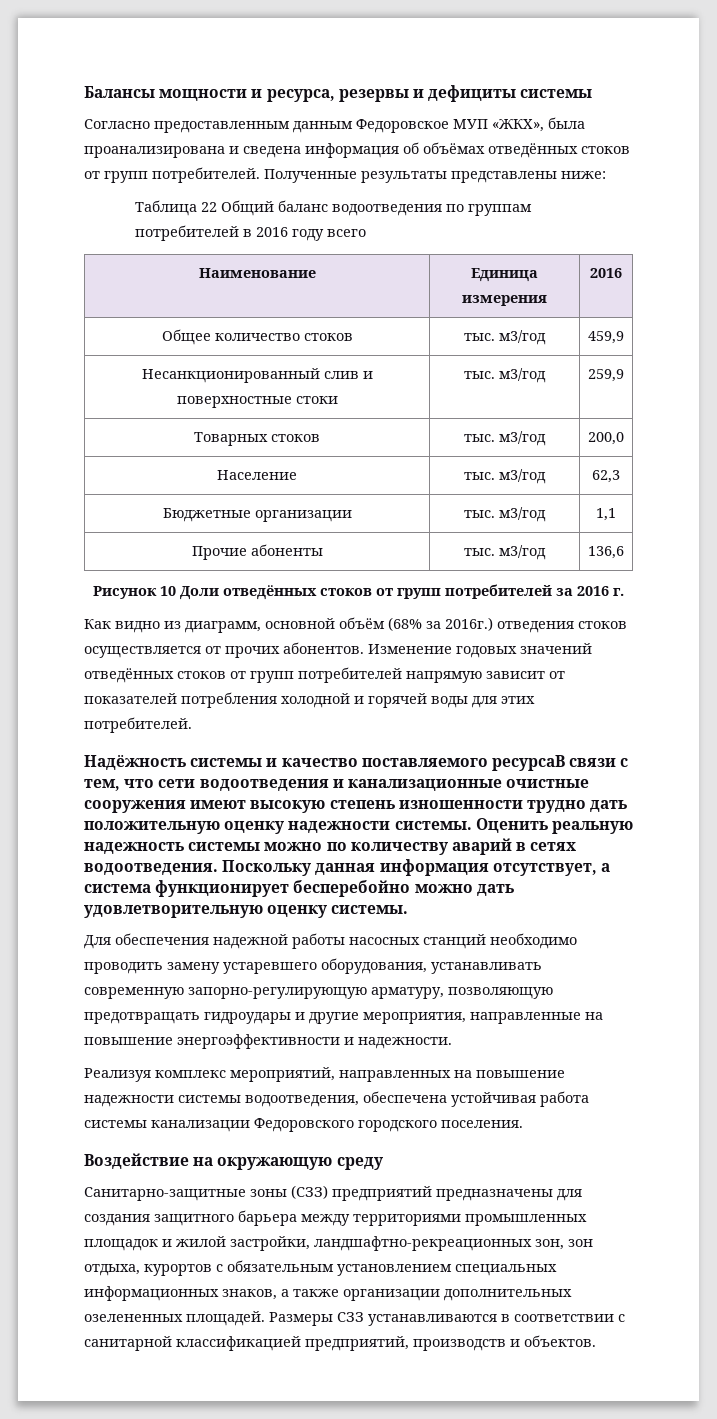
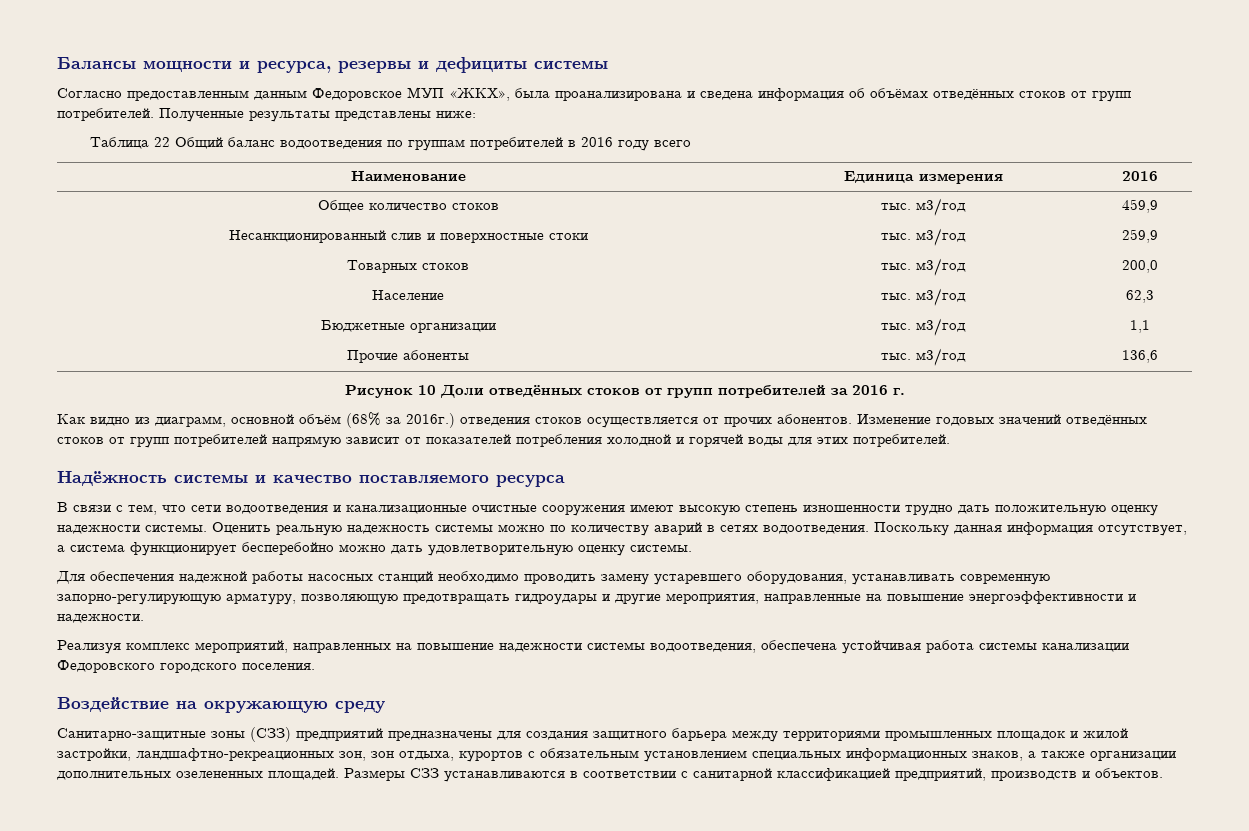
- Надёжность системы и качество поставляемого ресурсаВ связи с тем, что сети водоотведения и канализационные очистные сооружения имеют высокую степень изношенности трудно дать положительную оценку надежности системы.
+ Надёжность системы и качество поставляемого ресурса
+ В связи с тем, что сети водоотведения и канализационные очистные сооружения имеют высокую степень изношенности трудно дать положительную оценку надежности системы.

